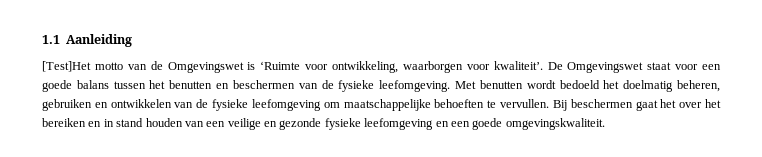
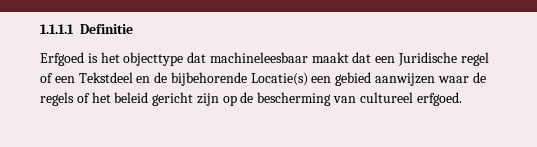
- 1.1 Aanleiding
- [Test]Het motto van de Omgevingswet is ‘Ruimte voor ontwikkeling, waarborgen voor kwaliteit’. De Omgevingswet staat voor een goede balans tussen het benutten en beschermen van de fysieke leefomgeving. Met benutten wordt bedoeld het doelmatig beheren, gebruiken en ontwikkelen van de fysieke leefomgeving om maatschappelijke behoeften te vervullen. Bij beschermen gaat het over het bereiken en in stand houden van een veilige en gezonde fysieke leefomgeving en een goede omgevingskwaliteit.
+ 1.1.1.1 Definitie
+ Erfgoed is het objecttype dat machineleesbaar maakt dat een Juridische regel of een Tekstdeel en de bijbehorende Locatie(s) een gebied aanwijzen waar de regels of het beleid gericht zijn op de bescherming van cultureel erfgoed.

